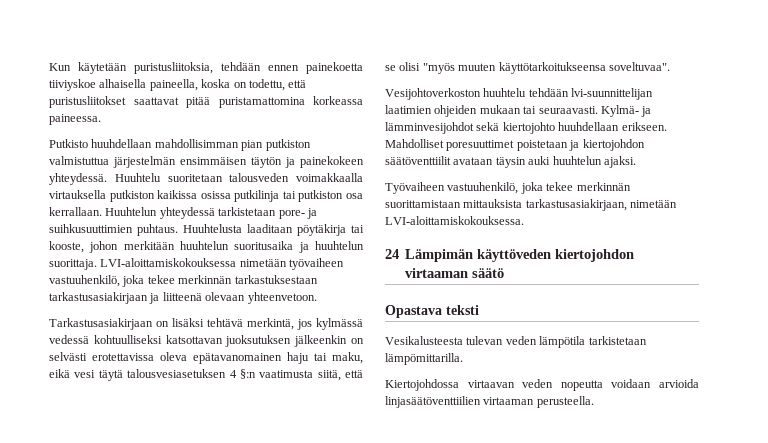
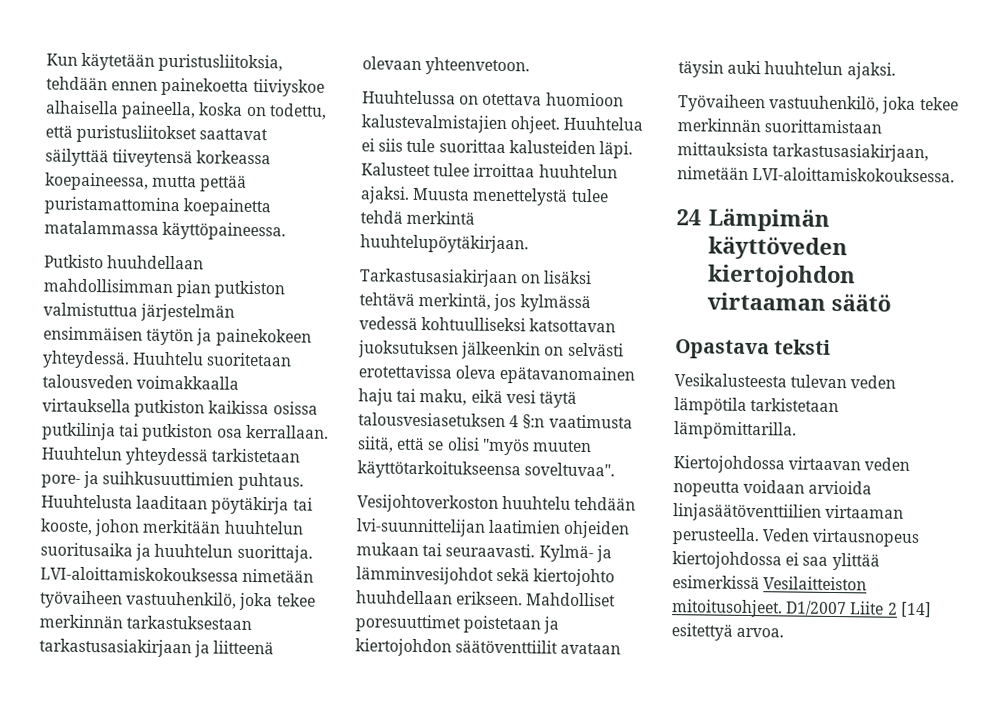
- Kun käytetään puristusliitoksia, tehdään ennen painekoetta tiiviyskoe alhaisella paineella, koska on todettu, että puristusliitokset saattavat pitää puristamattomina korkeassa paineessa.
+ Kun käytetään puristusliitoksia, tehdään ennen painekoetta tiiviyskoe alhaisella paineella, koska on todettu, että puristusliitokset saattavat säilyttää tiiveytensä korkeassa koepaineessa, mutta pettää puristamattomina koepainetta matalammassa käyttöpaineessa.
+ Huuhtelussa on otettava huomioon kalustevalmistajien ohjeet. Huuhtelua ei siis tule suorittaa kalusteiden läpi. Kalusteet tulee irroittaa huuhtelun ajaksi. Muusta menettelystä tulee tehdä merkintä huuhtelupöytäkirjaan.
+ Veden virtausnopeus kiertojohdossa ei saa ylittää esimerkissä Vesilaitteiston mitoitusohjeet. D1/2007 Liite 2 [14] esitettyä arvoa.

